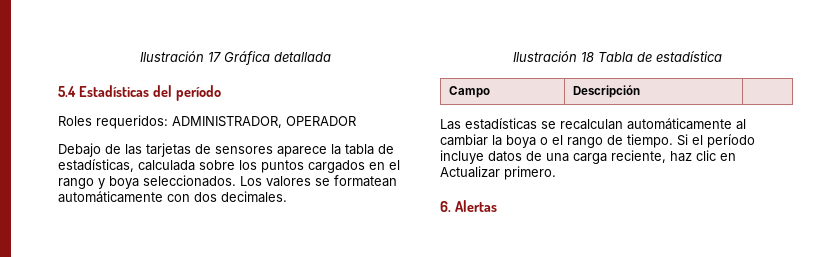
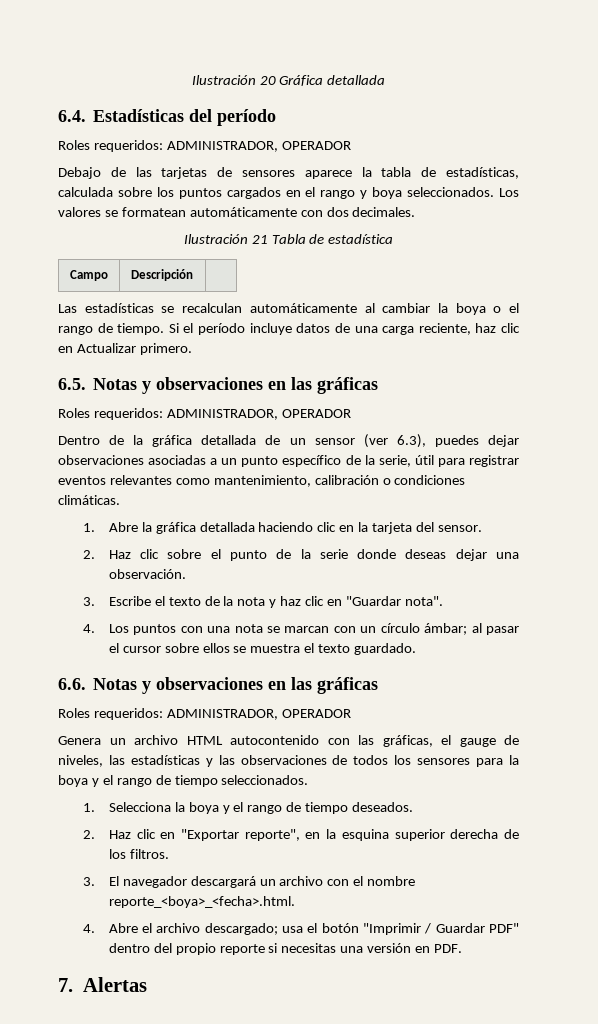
- Ilustración 17 Gráfica detallada
+ Ilustración 20 Gráfica detallada
- 5.4 Estadísticas del período
+ 6.4. Estadísticas del período
- Ilustración 18 Tabla de estadística
+ Ilustración 21 Tabla de estadística
- 6. Alertas
+ 6.5. Notas y observaciones en las gráficas
+ Roles requeridos: ADMINISTRADOR, OPERADOR
+ Dentro de la gráfica detallada de un sensor (ver 6.3), puedes dejar observaciones asociadas a un punto específico de la serie, útil para registrar eventos relevantes como mantenimiento, calibración o condiciones climáticas.
+ 1. Abre la gráfica detallada haciendo clic en la tarjeta del sensor.
+ 2. Haz clic sobre el punto de la serie donde deseas dejar una observación.
+ 3. Escribe el texto de la nota y haz clic en "Guardar nota".
+ 4. Los puntos con una nota se marcan con un círculo ámbar; al pasar el cursor sobre ellos se muestra el texto guardado.
+ 6.6. Notas y observaciones en las gráficas
+ Roles requeridos: ADMINISTRADOR, OPERADOR
+ Genera un archivo HTML autocontenido con las gráficas, el gauge de niveles, las estadísticas y las observaciones de todos los sensores para la boya y el rango de tiempo seleccionados.
+ 1. Selecciona la boya y el rango de tiempo deseados.
+ 2. Haz clic en "Exportar reporte", en la esquina superior derecha de los filtros.
+ 3. El navegador descargará un archivo con el nombre reporte_<boya>_<fecha>.html.
+ 4. Abre el archivo descargado; usa el botón "Imprimir / Guardar PDF" dentro del propio reporte si necesitas una versión en PDF.
+ 7. Alertas

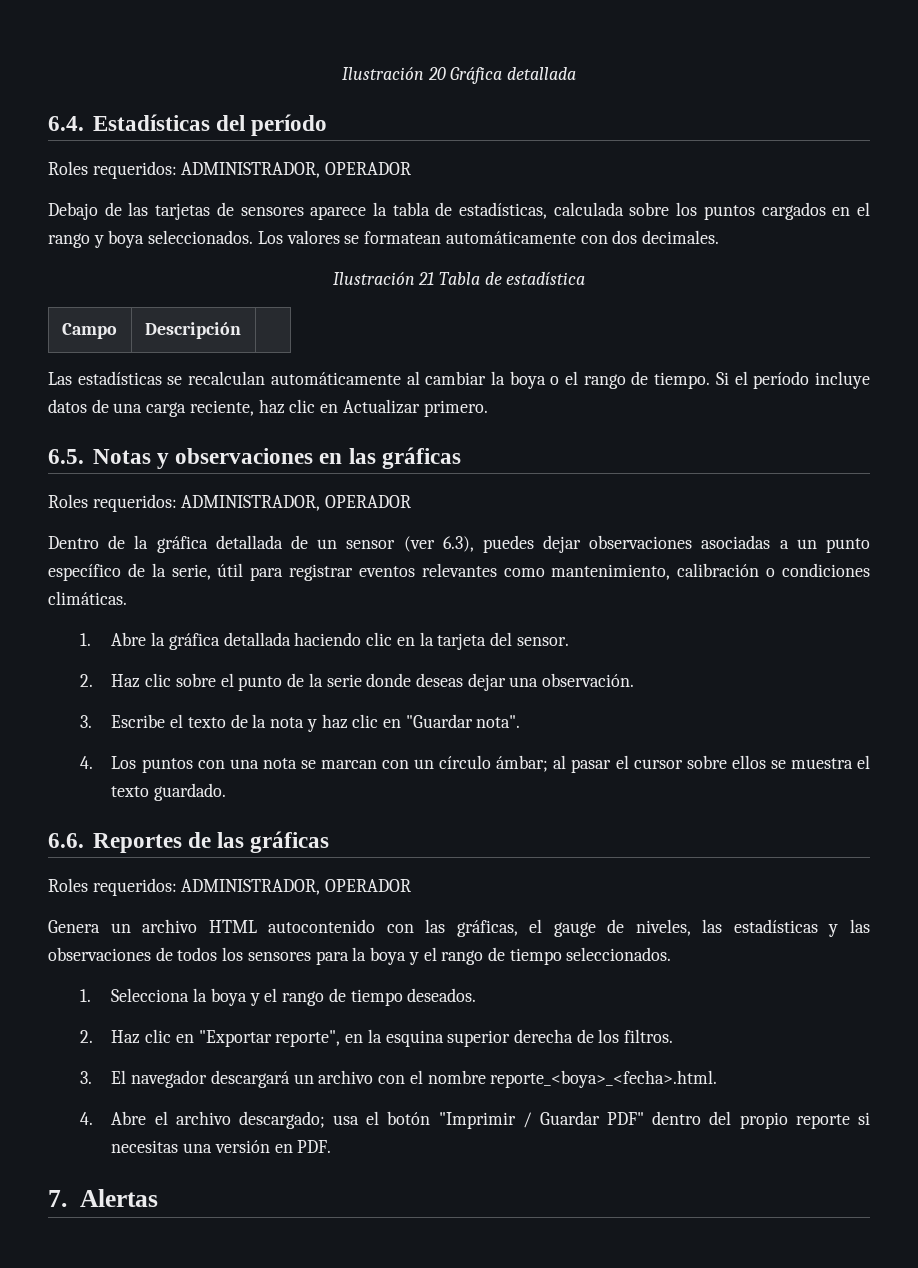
- 6.6. Notas y observaciones en las gráficas
+ 6.6. Reportes de las gráficas

